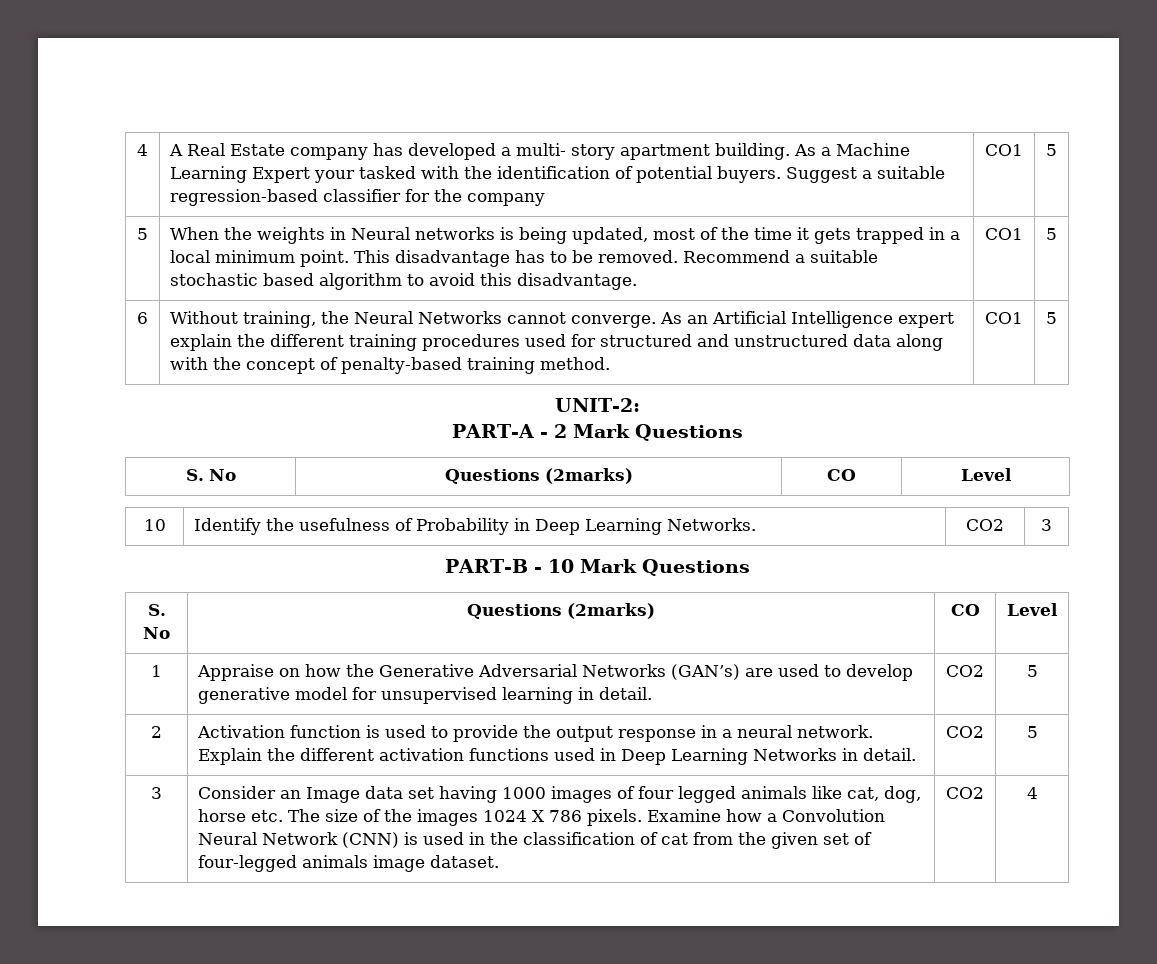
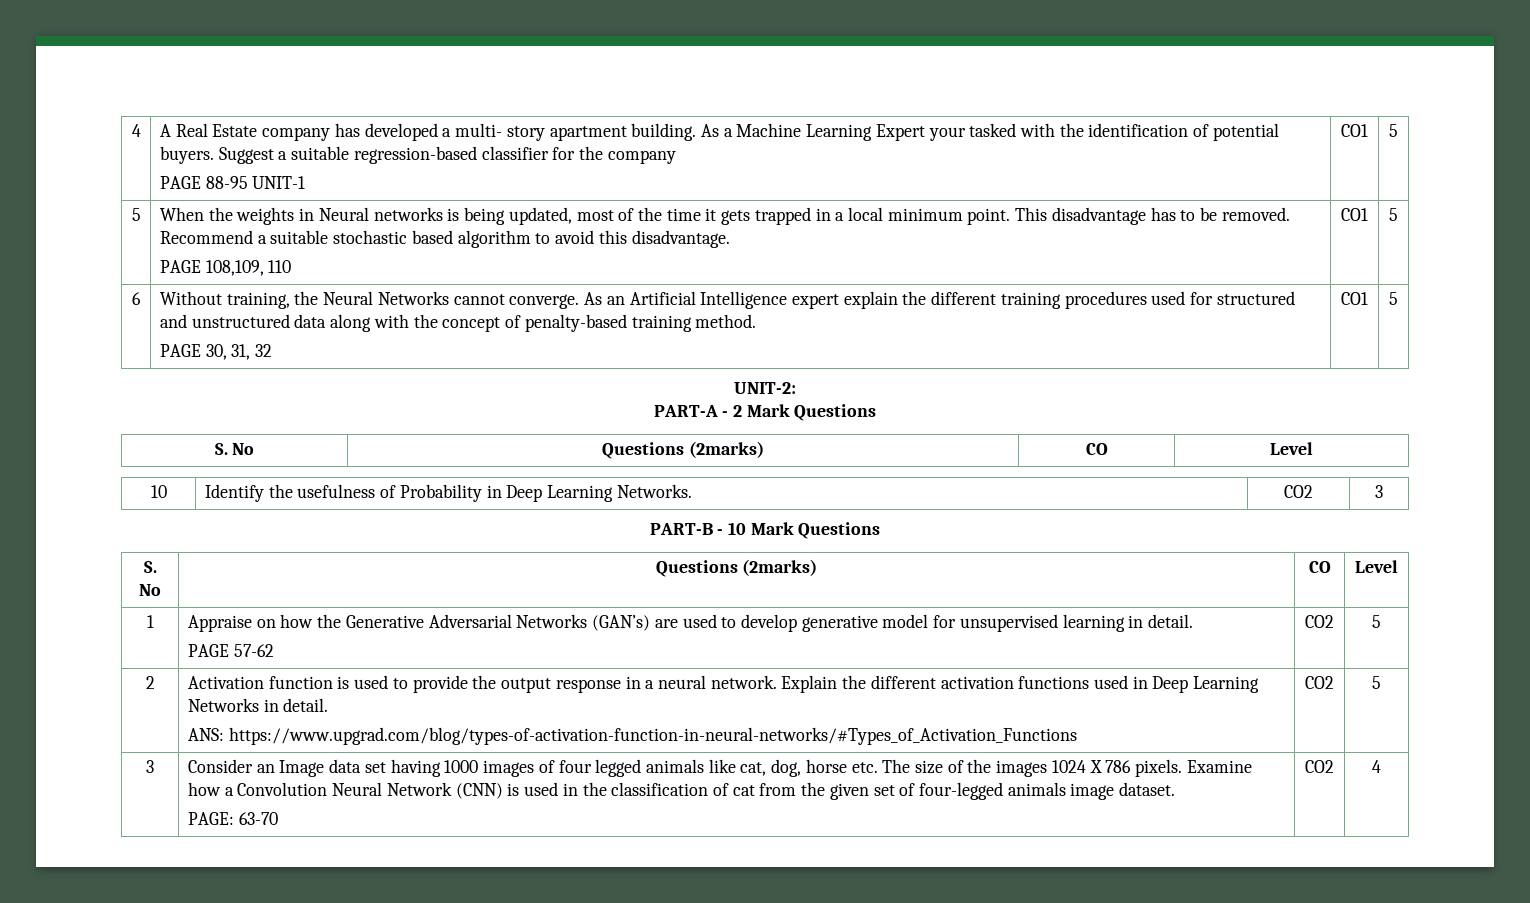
- 4 | A Real Estate company has developed a multi- story apartment building. As a Machine Learning Expert your tasked with the identification of potential buyers. Suggest a suitable regression-based classifier for the company | CO1 | 5
+ 4 | A Real Estate company has developed a multi- story apartment building. As a Machine Learning Expert your tasked with the identification of potential buyers. Suggest a suitable regression-based classifier for the company
+ PAGE 88-95 UNIT-1 | CO1 | 5
+ PAGE 108,109, 110
- 6 | Without training, the Neural Networks cannot converge. As an Artificial Intelligence expert explain the different training procedures used for structured and unstructured data along with the concept of penalty-based training method. | CO1 | 5
+ 6 | Without training, the Neural Networks cannot converge. As an Artificial Intelligence expert explain the different training procedures used for structured and unstructured data along with the concept of penalty-based training method.
+ PAGE 30, 31, 32 | CO1 | 5
- 1 | Appraise on how the Generative Adversarial Networks (GAN’s) are used to develop generative model for unsupervised learning in detail. | CO2 | 5
+ 1 | Appraise on how the Generative Adversarial Networks (GAN’s) are used to develop generative model for unsupervised learning in detail.
+ PAGE 57-62 | CO2 | 5
- 2 | Activation function is used to provide the output response in a neural network. Explain the different activation functions used in Deep Learning Networks in detail. | CO2 | 5
+ 2 | Activation function is used to provide the output response in a neural network. Explain the different activation functions used in Deep Learning Networks in detail.
+ ANS: https://www.upgrad.com/blog/types-of-activation-function-in-neural-networks/#Types_of_Activation_Functions | CO2 | 5
+ PAGE: 63-70

